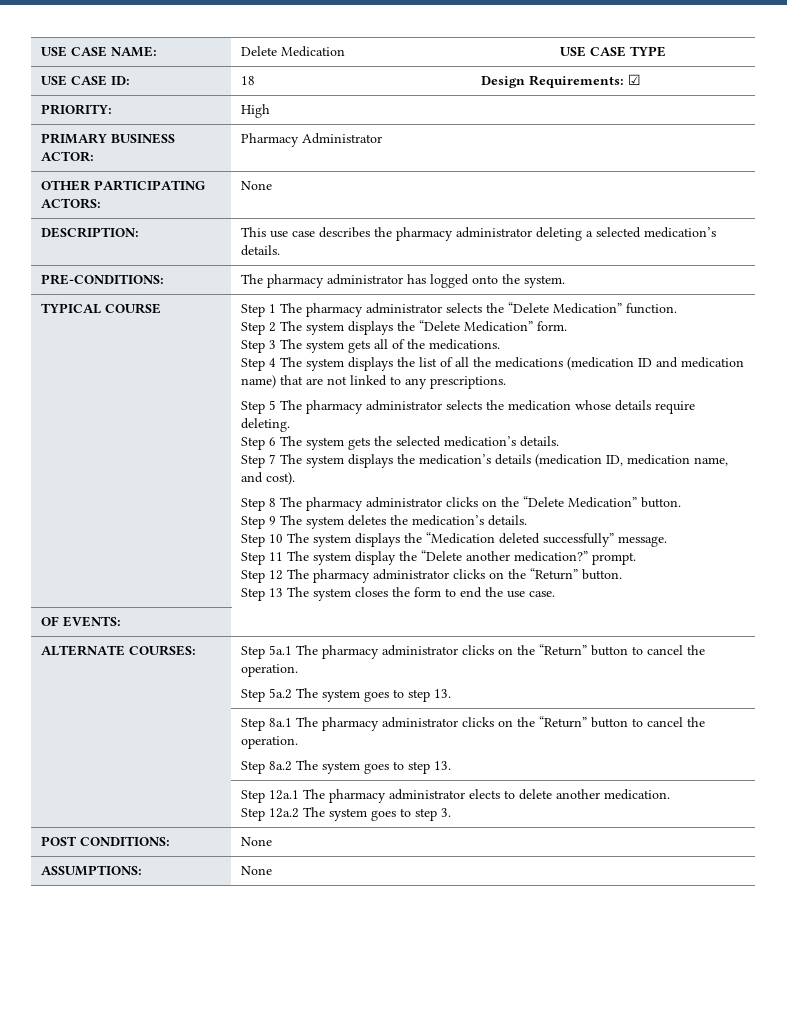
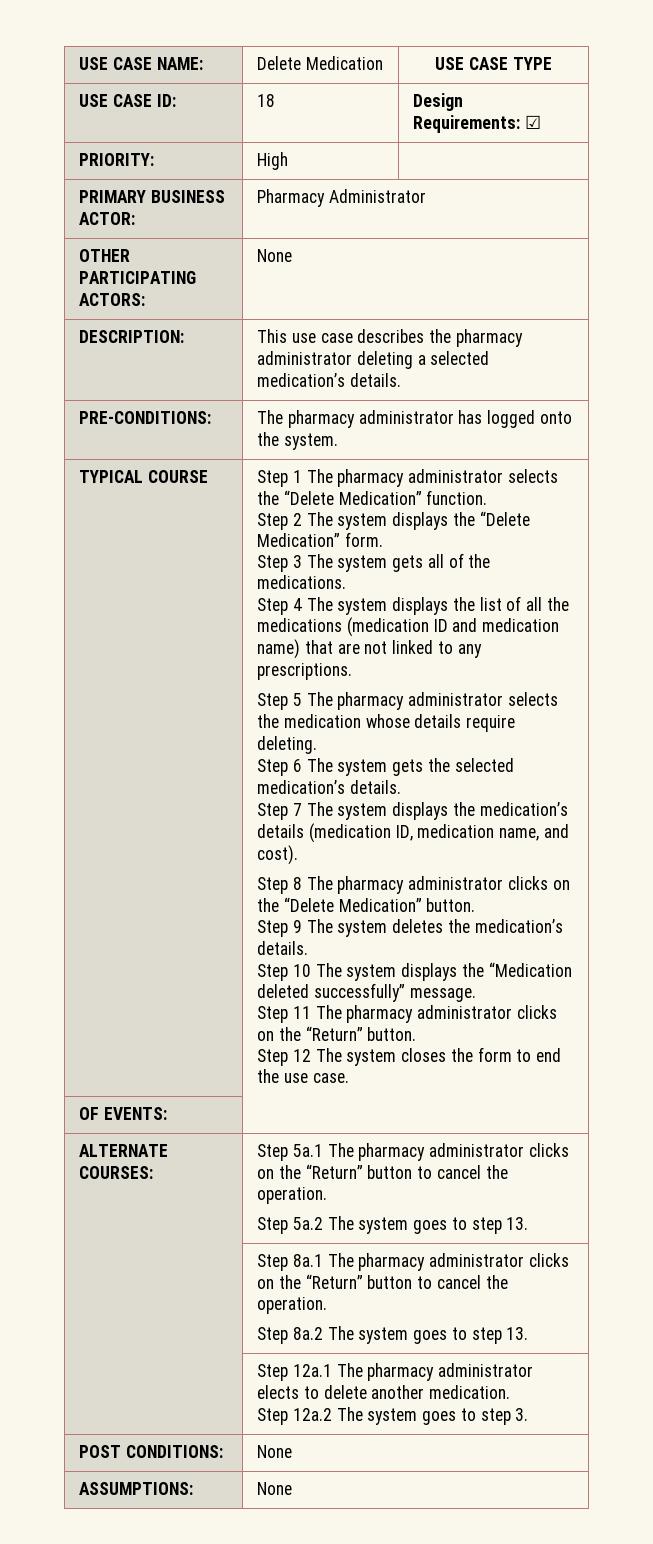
- Step 11 The system display the “Delete another medication?” prompt.
- Step 12 The pharmacy administrator clicks on the “Return” button.
+ Step 11 The pharmacy administrator clicks on the “Return” button.
- Step 13 The system closes the form to end the use case.
+ Step 12 The system closes the form to end the use case.

